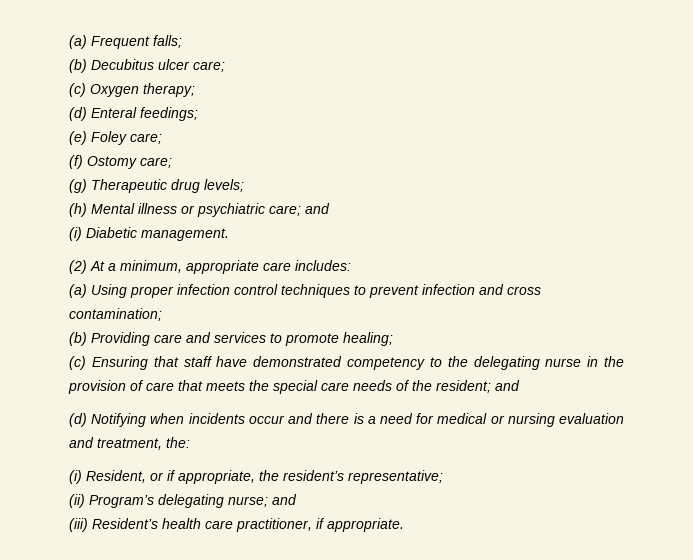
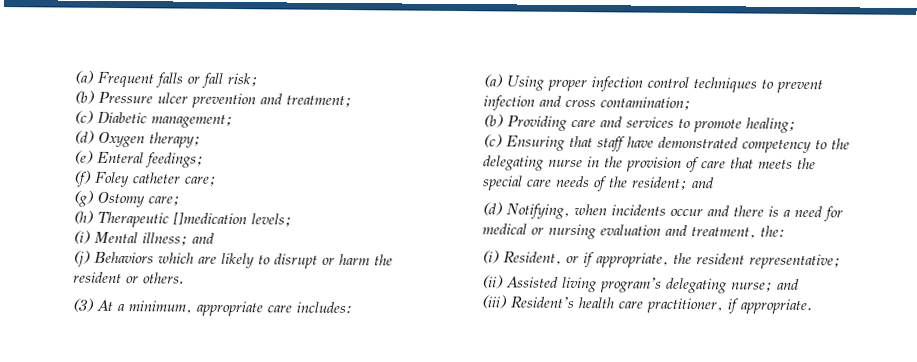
- (a) Frequent falls;
- (b) Decubitus ulcer care;
- (c) Oxygen therapy;
+ (a) Frequent falls or fall risk;
+ (b) Pressure ulcer prevention and treatment;
+ (c) Diabetic management;
+ (d) Oxygen therapy;
- (d) Enteral feedings;
+ (e) Enteral feedings;
- (e) Foley care;
- (f) Ostomy care;
+ (f) Foley catheter care;
+ (g) Ostomy care;
- (g) Therapeutic drug levels;
- (h) Mental illness or psychiatric care; and
- (i) Diabetic management.
- (2) At a minimum, appropriate care includes:
+ (h) Therapeutic []medication levels;
+ (i) Mental illness; and
+ (j) Behaviors which are likely to disrupt or harm the resident or others.
+ (3) At a minimum, appropriate care includes:
- (d) Notifying when incidents occur and there is a need for medical or nursing evaluation and treatment, the:
+ (d) Notifying, when incidents occur and there is a need for medical or nursing evaluation and treatment, the:
- (i) Resident, or if appropriate, the resident’s representative;
+ (i) Resident, or if appropriate, the resident representative;
- (ii) Program’s delegating nurse; and
+ (ii) Assisted living program’s delegating nurse; and

